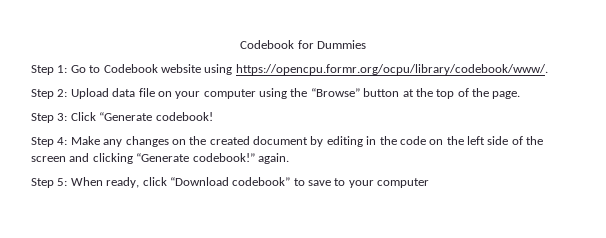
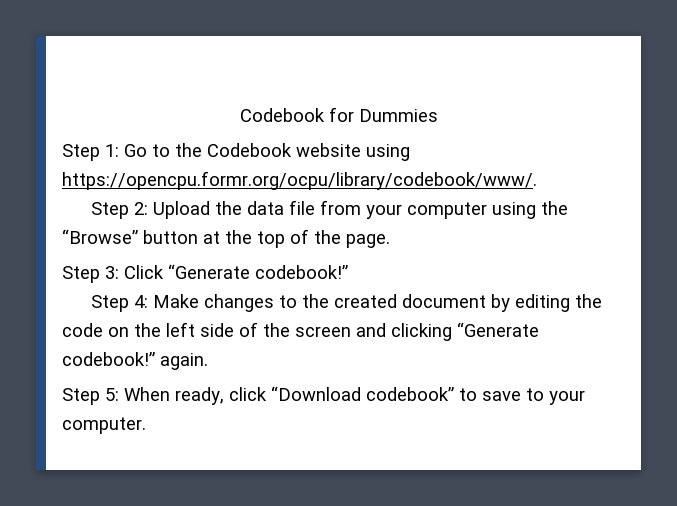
- Step 1: Go to Codebook website using https://opencpu.formr.org/ocpu/library/codebook/www/.
+ Step 1: Go to the Codebook website using https://opencpu.formr.org/ocpu/library/codebook/www/.
- Step 2: Upload data file on your computer using the “Browse” button at the top of the page.
+ Step 2: Upload the data file from your computer using the “Browse” button at the top of the page.
- Step 3: Click “Generate codebook!
+ Step 3: Click “Generate codebook!”
- Step 4: Make any changes on the created document by editing in the code on the left side of the screen and clicking “Generate codebook!” again.
+ Step 4: Make changes to the created document by editing the code on the left side of the screen and clicking “Generate codebook!” again.
- Step 5: When ready, click “Download codebook” to save to your computer
+ Step 5: When ready, click “Download codebook” to save to your computer.

